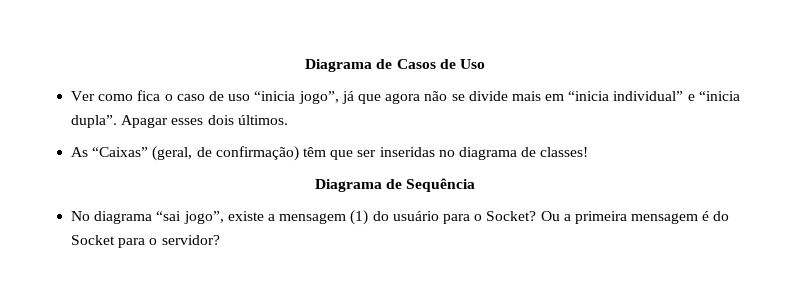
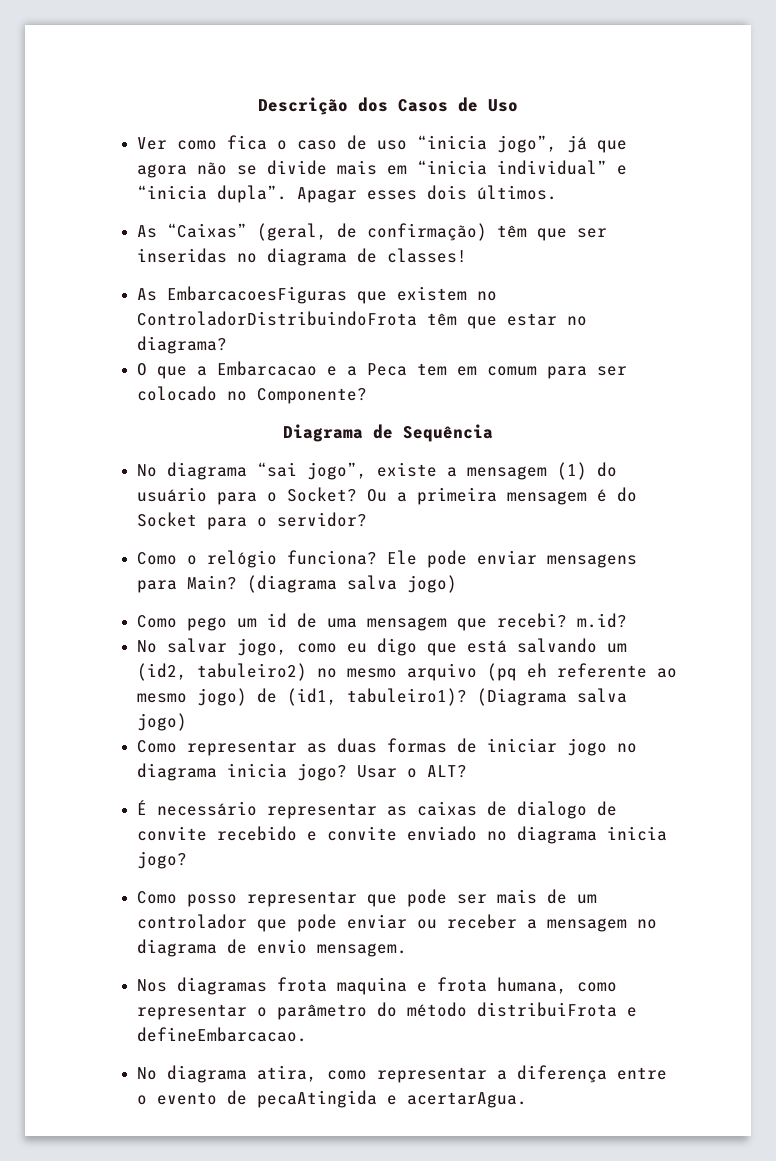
- Diagrama de Casos de Uso
+ Descrição dos Casos de Uso
+ As EmbarcacoesFiguras que existem no ControladorDistribuindoFrota têm que estar no diagrama?
+ O que a Embarcacao e a Peca tem em comum para ser colocado no Componente?
+ Como o relógio funciona? Ele pode enviar mensagens para Main? (diagrama salva jogo)
+ Como pego um id de uma mensagem que recebi? m.id?
+ No salvar jogo, como eu digo que está salvando um (id2, tabuleiro2) no mesmo arquivo (pq eh referente ao mesmo jogo) de (id1, tabuleiro1)? (Diagrama salva jogo)
+ Como representar as duas formas de iniciar jogo no diagrama inicia jogo? Usar o ALT?
+ É necessário representar as caixas de dialogo de convite recebido e convite enviado no diagrama inicia jogo?
+ Como posso representar que pode ser mais de um controlador que pode enviar ou receber a mensagem no diagrama de envio mensagem.
+ Nos diagramas frota maquina e frota humana, como representar o parâmetro do método distribuiFrota e defineEmbarcacao.
+ No diagrama atira, como representar a diferença entre o evento de pecaAtingida e acertarAgua.

